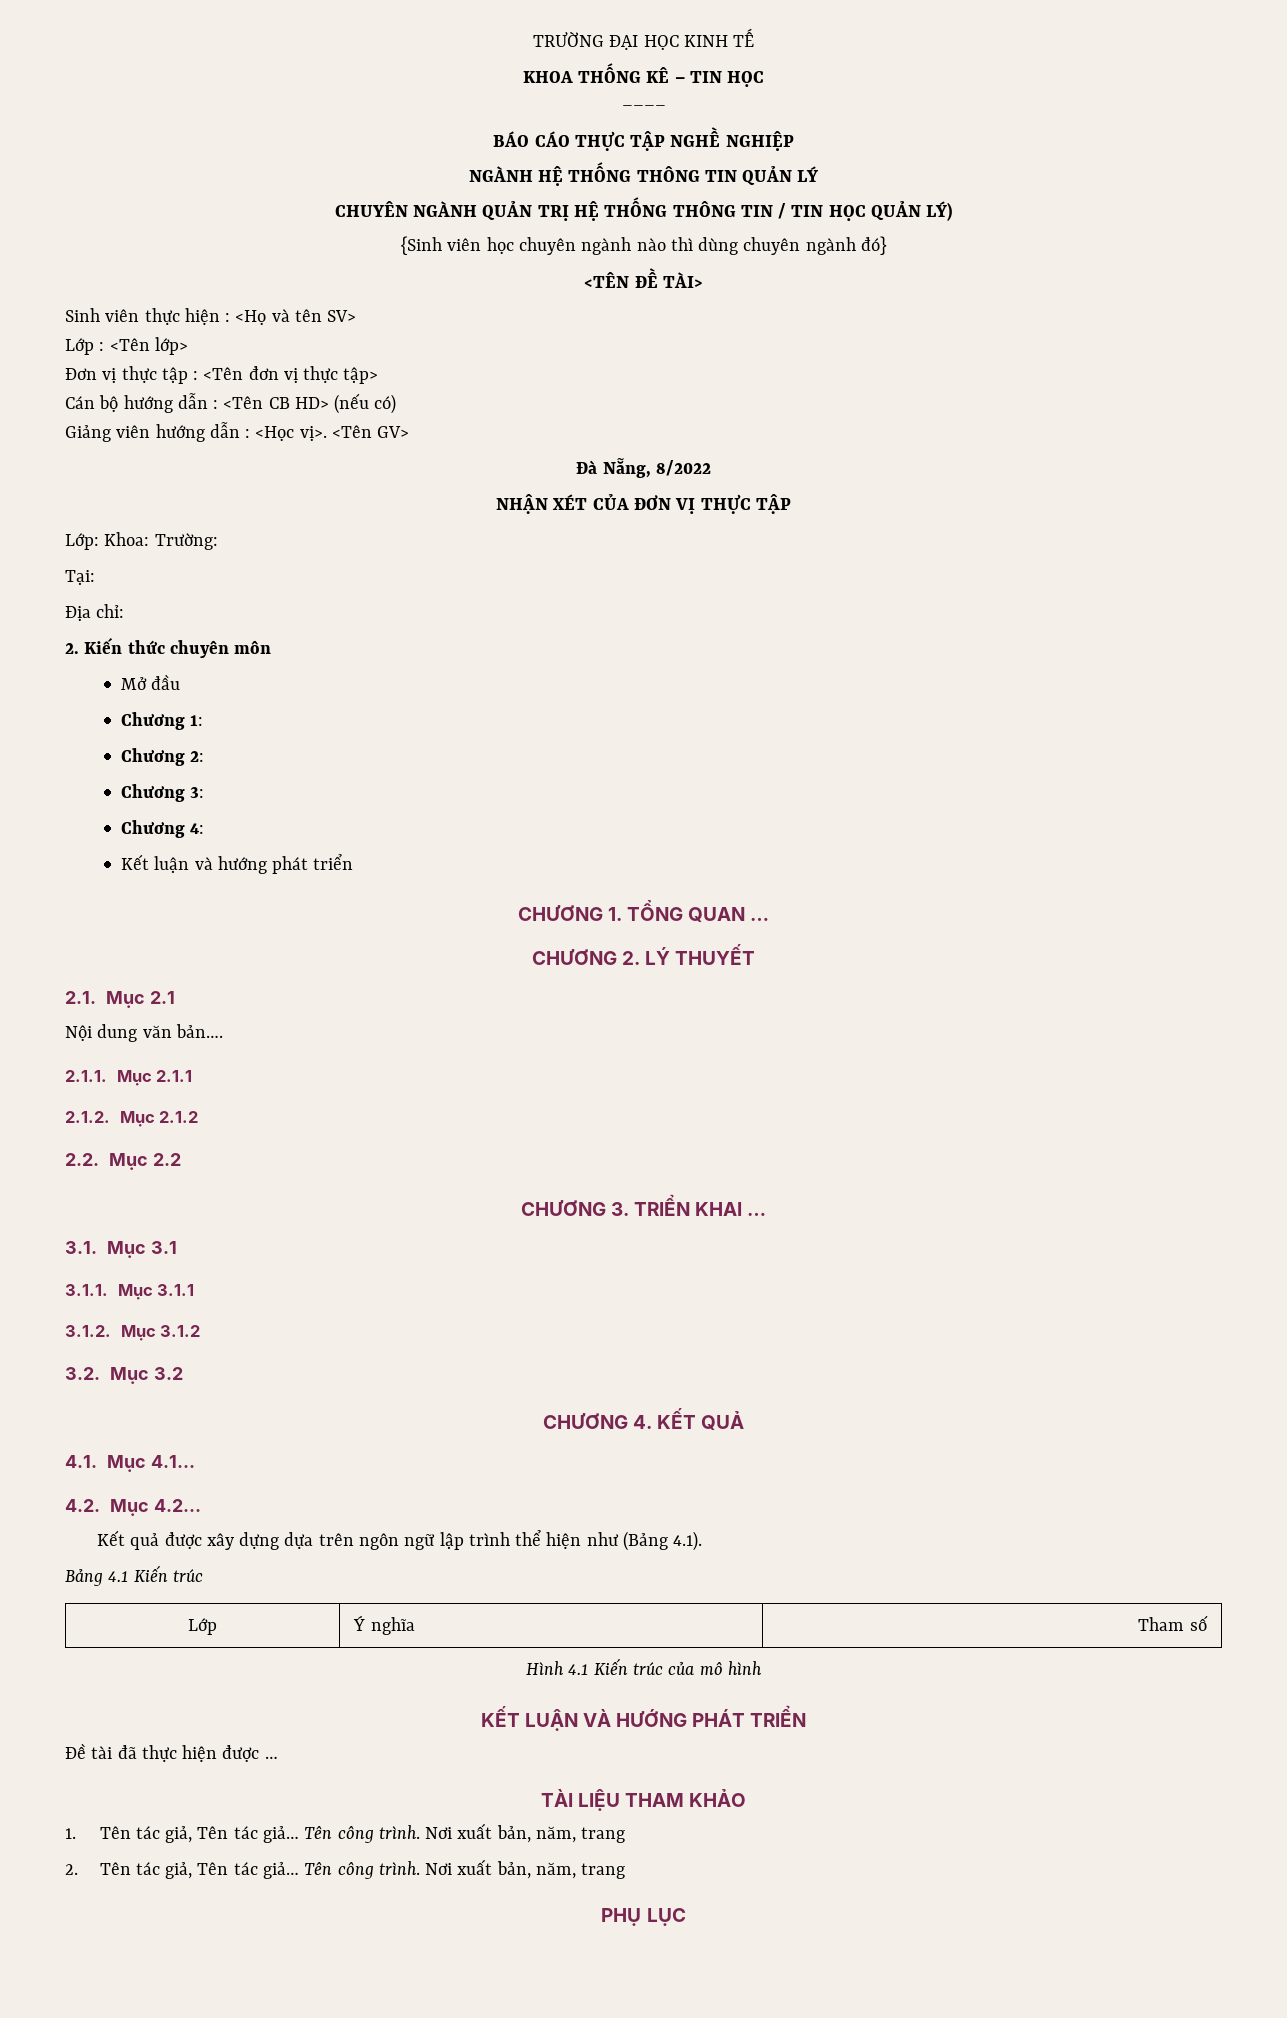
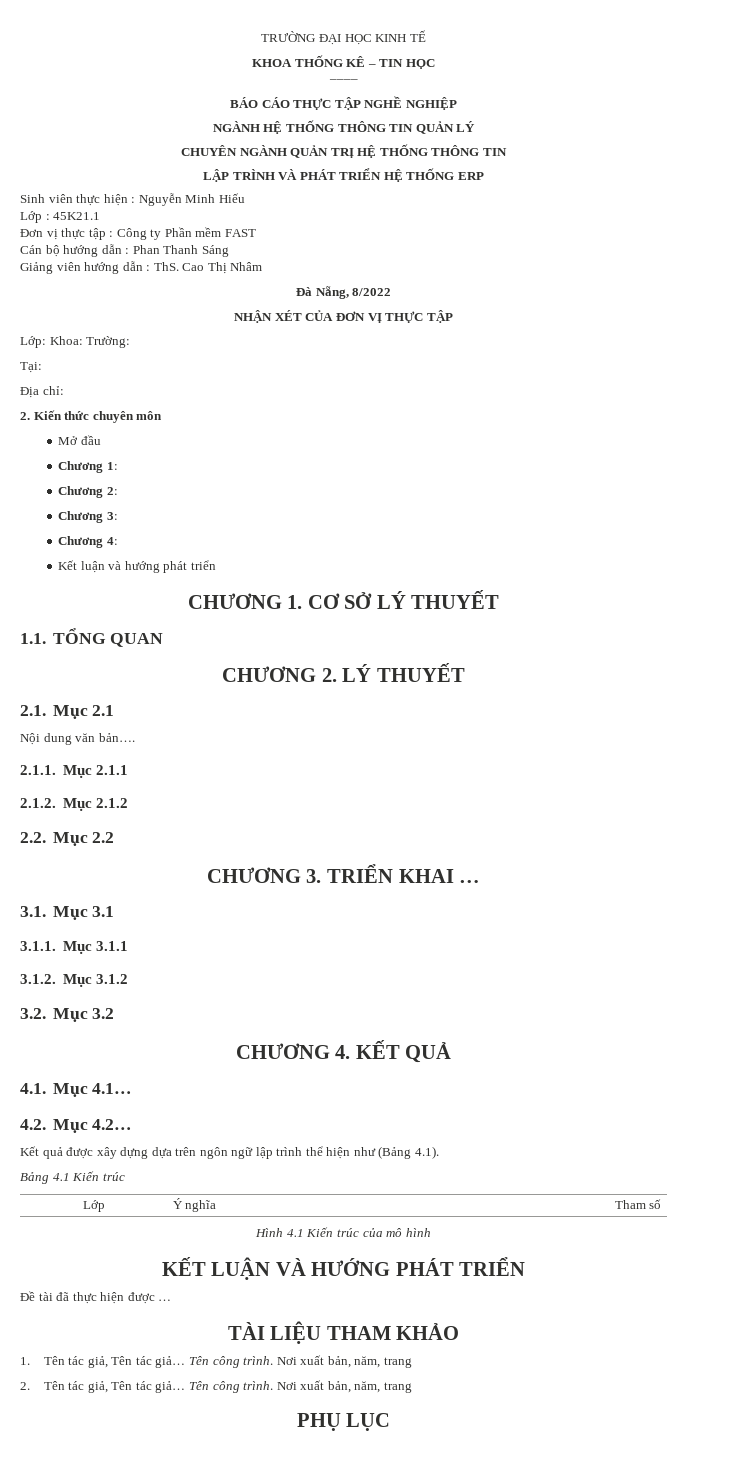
- CHUYÊN NGÀNH QUẢN TRỊ HỆ THỐNG THÔNG TIN / TIN HỌC QUẢN LÝ)
- {Sinh viên học chuyên ngành nào thì dùng chuyên ngành đó}
- <TÊN ĐỀ TÀI>
+ CHUYÊN NGÀNH QUẢN TRỊ HỆ THỐNG THÔNG TIN
+ LẬP TRÌNH VÀ PHÁT TRIỂN HỆ THỐNG ERP
- Sinh viên thực hiện : <Họ và tên SV>
+ Sinh viên thực hiện : Nguyễn Minh Hiếu
- Lớp : <Tên lớp>
+ Lớp : 45K21.1
- Đơn vị thực tập : <Tên đơn vị thực tập>
+ Đơn vị thực tập : Công ty Phần mềm FAST
- Cán bộ hướng dẫn : <Tên CB HD> (nếu có)
+ Cán bộ hướng dẫn : Phan Thanh Sáng
- Giảng viên hướng dẫn : <Học vị>. <Tên GV>
+ Giảng viên hướng dẫn : ThS. Cao Thị Nhâm
- CHƯƠNG 1. TỔNG QUAN …
+ CHƯƠNG 1. CƠ SỞ LÝ THUYẾT
+ 1.1. TỔNG QUAN

